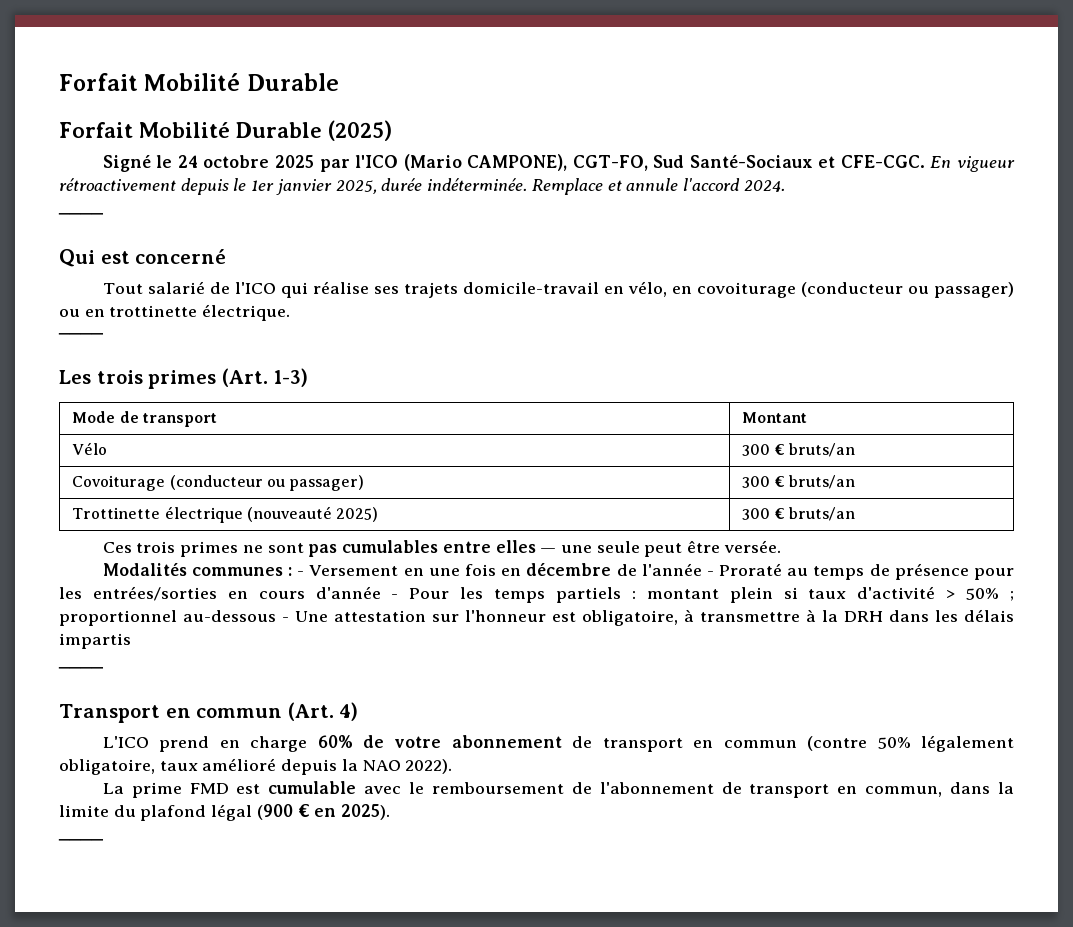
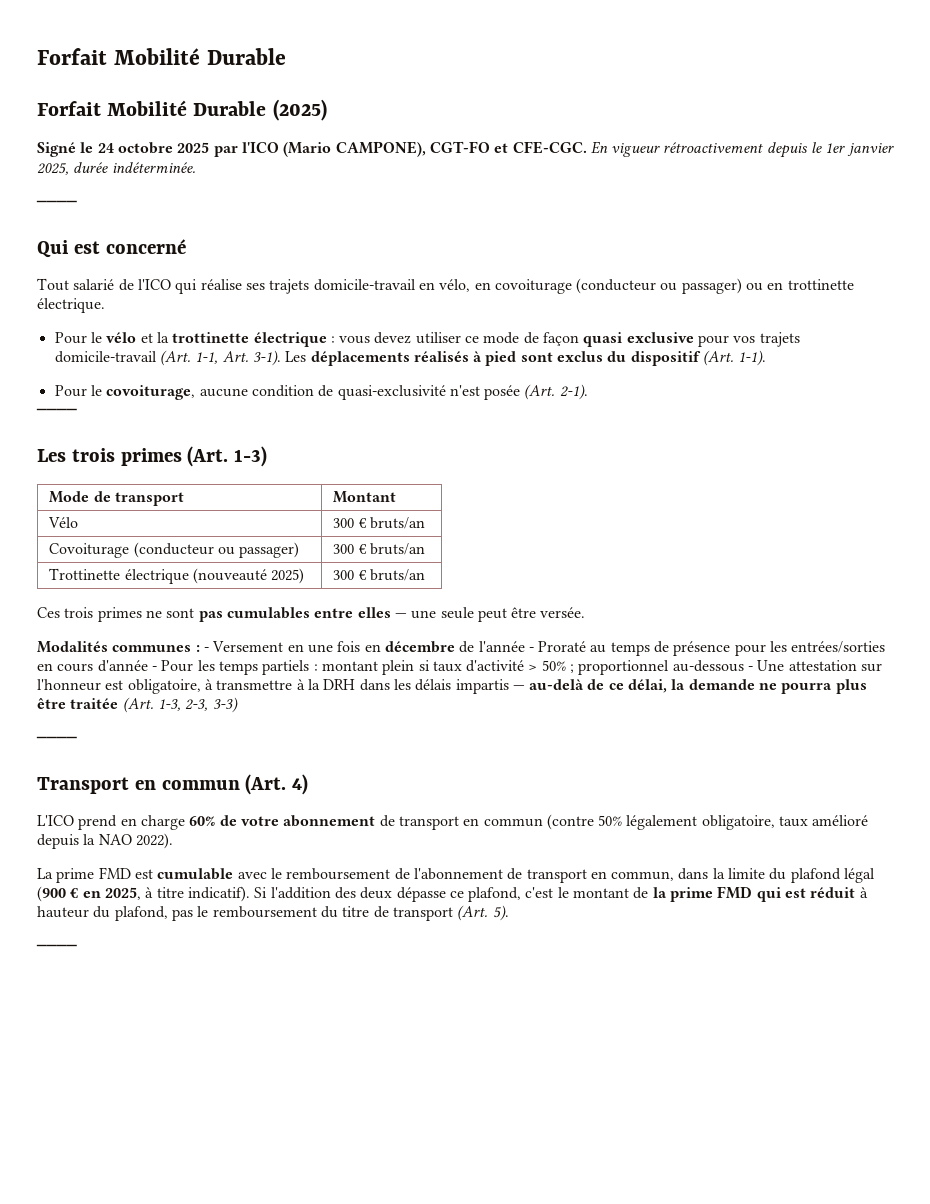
- Signé le 24 octobre 2025 par l'ICO (Mario CAMPONE), CGT-FO, Sud Santé-Sociaux et CFE-CGC.
+ Signé le 24 octobre 2025 par l'ICO (Mario CAMPONE), CGT-FO et CFE-CGC.
- Remplace et annule l'accord 2024.
+ Pour le vélo et la trottinette électrique : vous devez utiliser ce mode de façon quasi exclusive pour vos trajets domicile-travail (Art. 1-1, Art. 3-1). Les déplacements réalisés à pied sont exclus du dispositif (Art. 1-1).
+ Pour le covoiturage, aucune condition de quasi-exclusivité n'est posée (Art. 2-1).
- Modalités communes : - Versement en une fois en décembre de l'année - Proraté au temps de présence pour les entrées/sorties en cours d'année - Pour les temps partiels : montant plein si taux d'activité > 50% ; proportionnel au-dessous - Une attestation sur l'honneur est obligatoire, à transmettre à la DRH dans les délais impartis
+ Modalités communes : - Versement en une fois en décembre de l'année - Proraté au temps de présence pour les entrées/sorties en cours d'année - Pour les temps partiels : montant plein si taux d'activité > 50% ; proportionnel au-dessous - Une attestation sur l'honneur est obligatoire, à transmettre à la DRH dans les délais impartis — au-delà de ce délai, la demande ne pourra plus être traitée (Art. 1-3, 2-3, 3-3)
- La prime FMD est cumulable avec le remboursement de l'abonnement de transport en commun, dans la limite du plafond légal (900 € en 2025).
+ La prime FMD est cumulable avec le remboursement de l'abonnement de transport en commun, dans la limite du plafond légal (900 € en 2025, à titre indicatif). Si l'addition des deux dépasse ce plafond, c'est le montant de la prime FMD qui est réduit à hauteur du plafond, pas le remboursement du titre de transport (Art. 5).

